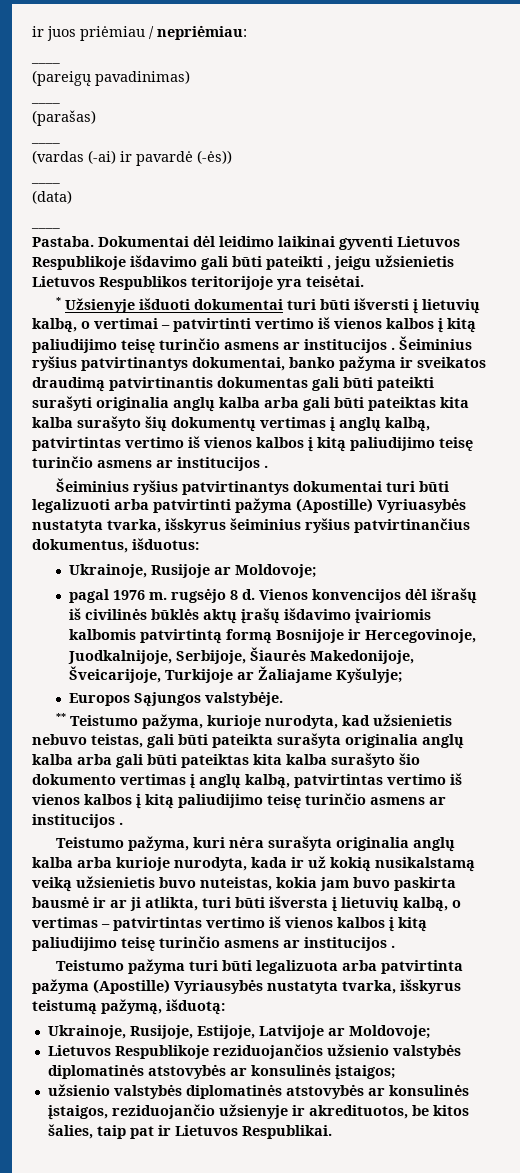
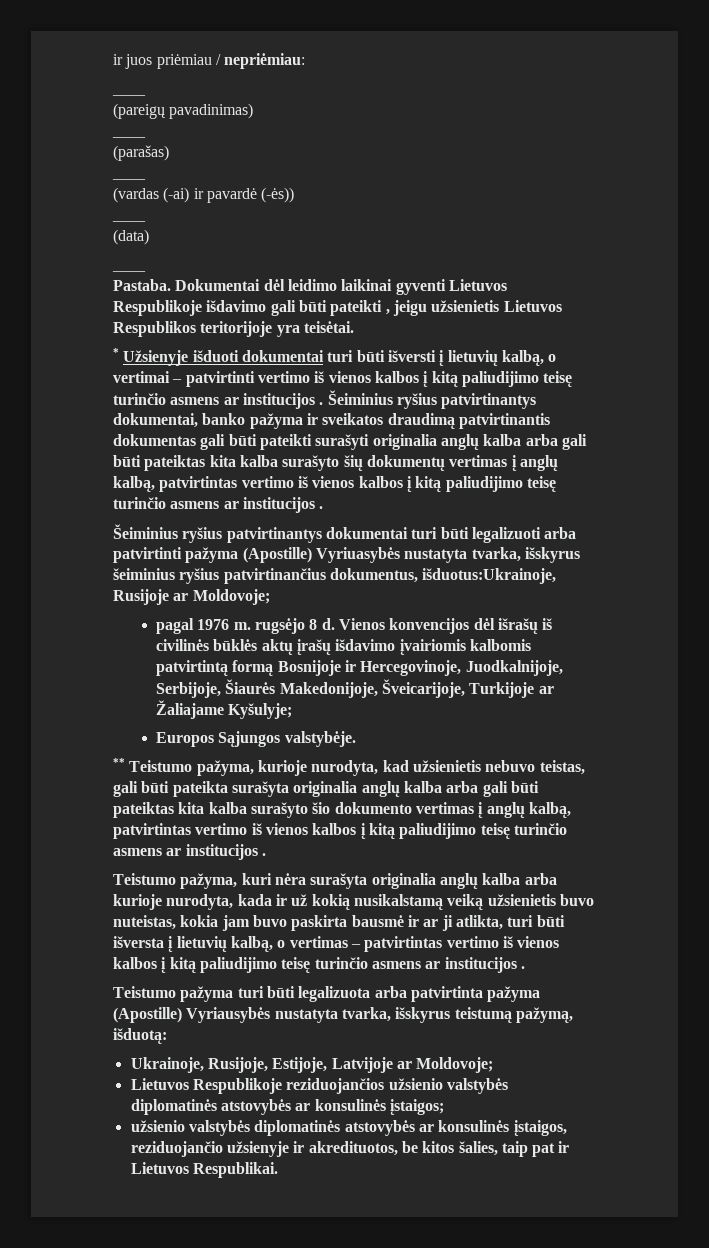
- Šeiminius ryšius patvirtinantys dokumentai turi būti legalizuoti arba patvirtinti pažyma (Apostille) Vyriuasybės nustatyta tvarka, išskyrus šeiminius ryšius patvirtinančius dokumentus, išduotus:
- Ukrainoje, Rusijoje ar Moldovoje;
+ Šeiminius ryšius patvirtinantys dokumentai turi būti legalizuoti arba patvirtinti pažyma (Apostille) Vyriuasybės nustatyta tvarka, išskyrus šeiminius ryšius patvirtinančius dokumentus, išduotus:Ukrainoje, Rusijoje ar Moldovoje;

